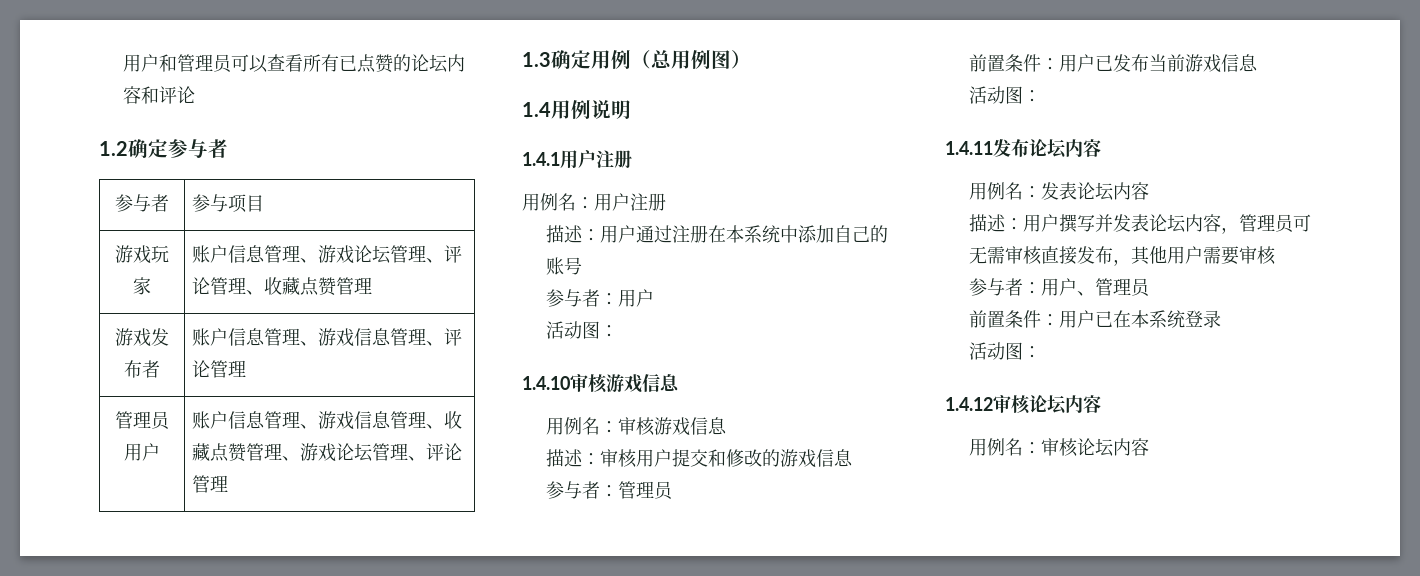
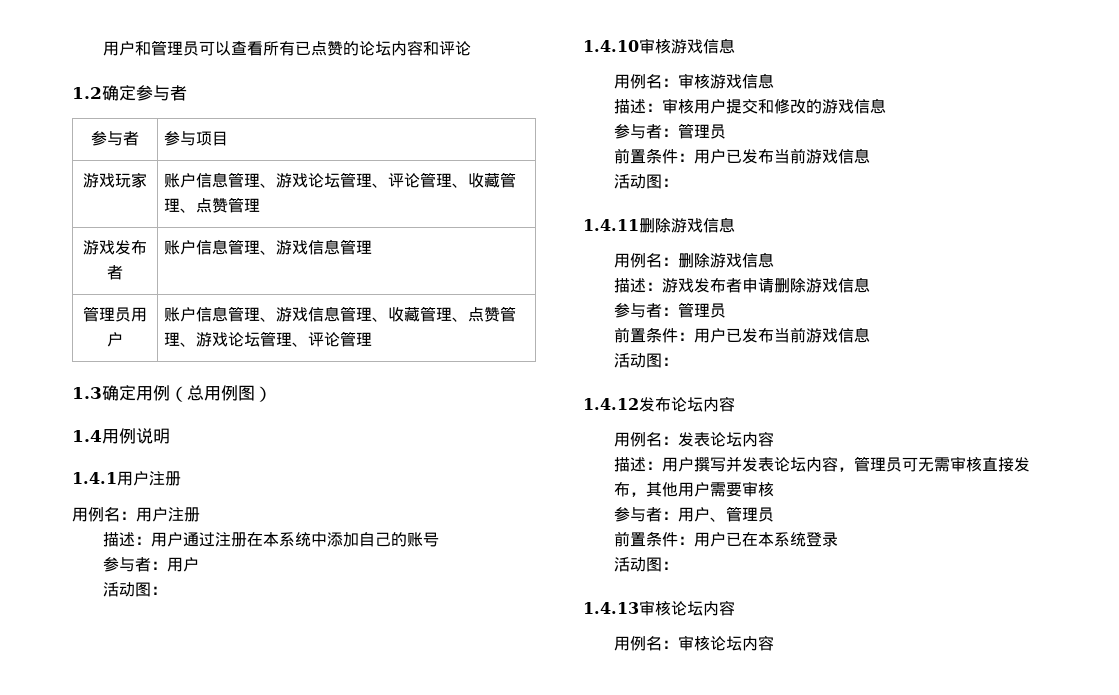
- 游戏玩家 | 账户信息管理、游戏论坛管理、评论管理、收藏点赞管理
+ 游戏玩家 | 账户信息管理、游戏论坛管理、评论管理、收藏管理、点赞管理
- 游戏发布者 | 账户信息管理、游戏信息管理、评论管理
+ 游戏发布者 | 账户信息管理、游戏信息管理
- 管理员用户 | 账户信息管理、游戏信息管理、收藏点赞管理、游戏论坛管理、评论管理
+ 管理员用户 | 账户信息管理、游戏信息管理、收藏管理、点赞管理、游戏论坛管理、评论管理
- 1.4.11发布论坛内容
+ 1.4.11删除游戏信息
+ 用例名：删除游戏信息
+ 描述：游戏发布者申请删除游戏信息
+ 参与者：管理员
+ 前置条件：用户已发布当前游戏信息
+ 活动图：
+ 1.4.12发布论坛内容
- 1.4.12审核论坛内容
+ 1.4.13审核论坛内容

